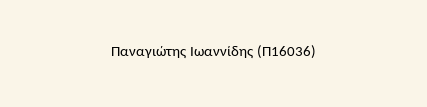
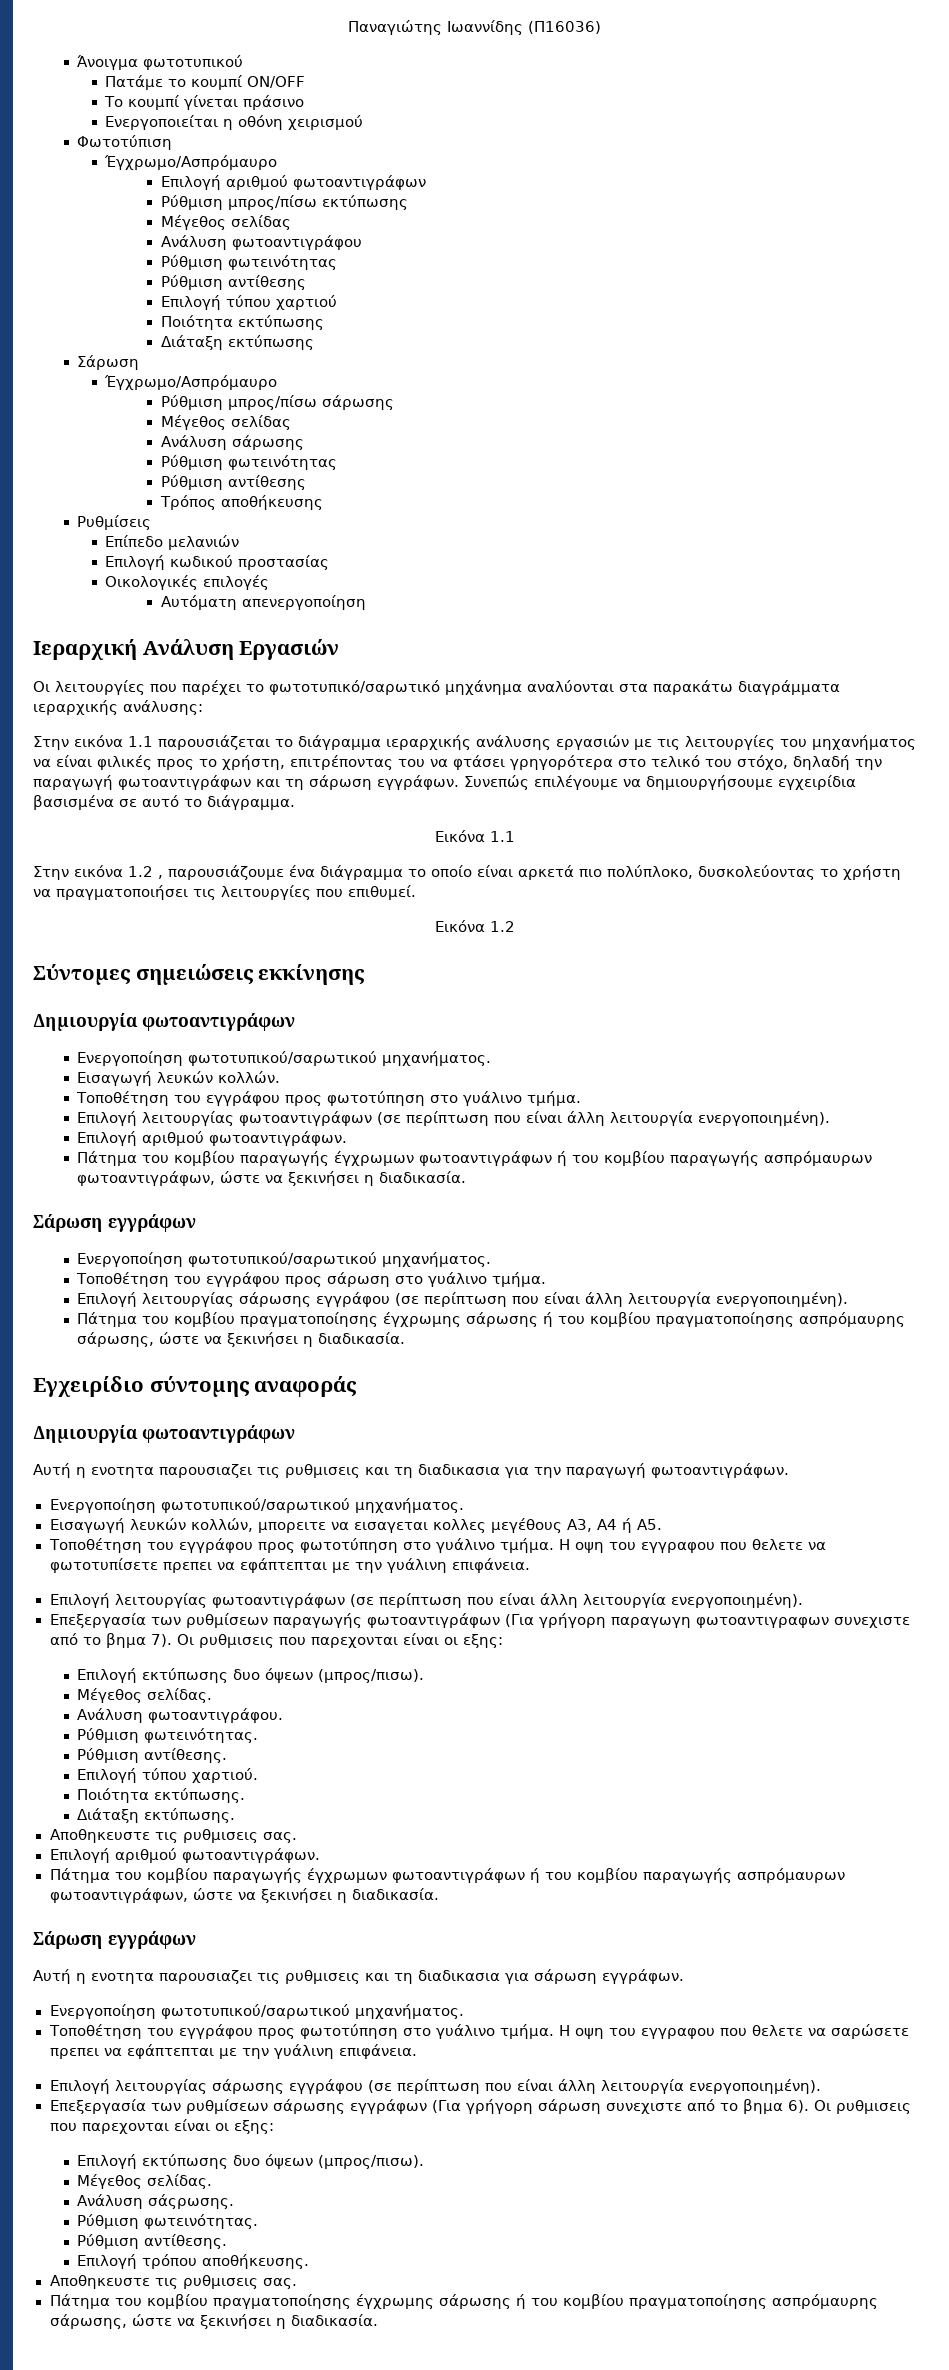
+ Άνοιγμα φωτοτυπικού
+ Πατάμε το κουμπί ON/OFF
+ Το κουμπί γίνεται πράσινο
+ Ενεργοποιείται η οθόνη χειρισμού
+ Φωτοτύπιση
+ Έγχρωμο/Ασπρόμαυρο
+ Επιλογή αριθμού φωτοαντιγράφων
+ Ρύθμιση μπρος/πίσω εκτύπωσης
+ Μέγεθος σελίδας
+ Ανάλυση φωτοαντιγράφου
+ Ρύθμιση φωτεινότητας
+ Ρύθμιση αντίθεσης
+ Επιλογή τύπου χαρτιού
+ Ποιότητα εκτύπωσης
+ Διάταξη εκτύπωσης
+ Σάρωση
+ Έγχρωμο/Ασπρόμαυρο
+ Ρύθμιση μπρος/πίσω σάρωσης
+ Μέγεθος σελίδας
+ Ανάλυση σάρωσης
+ Ρύθμιση φωτεινότητας
+ Ρύθμιση αντίθεσης
+ Τρόπος αποθήκευσης
+ Ρυθμίσεις
+ Επίπεδο μελανιών
+ Επιλογή κωδικού προστασίας
+ Οικολογικές επιλογές
+ Αυτόματη απενεργοποίηση
+ Ιεραρχική Ανάλυση Εργασιών
+ Οι λειτουργίες που παρέχει το φωτοτυπικό/σαρωτικό μηχάνημα αναλύονται στα παρακάτω διαγράμματα ιεραρχικής ανάλυσης:
+ Στην εικόνα 1.1 παρουσιάζεται το διάγραμμα ιεραρχικής ανάλυσης εργασιών με τις λειτουργίες του μηχανήματος να είναι φιλικές προς το χρήστη, επιτρέποντας του να φτάσει γρηγορότερα στο τελικό του στόχο, δηλαδή την παραγωγή φωτοαντιγράφων και τη σάρωση εγγράφων. Συνεπώς επιλέγουμε να δημιουργήσουμε εγχειρίδια βασισμένα σε αυτό το διάγραμμα.
+ Εικόνα 1.1
+ Στην εικόνα 1.2 , παρουσιάζουμε ένα διάγραμμα το οποίο είναι αρκετά πιο πολύπλοκο, δυσκολεύοντας το χρήστη να πραγματοποιήσει τις λειτουργίες που επιθυμεί.
+ Εικόνα 1.2
+ Σύντομες σημειώσεις εκκίνησης
+ Δημιουργία φωτοαντιγράφων
+ Ενεργοποίηση φωτοτυπικού/σαρωτικού μηχανήματος.
+ Εισαγωγή λευκών κολλών.
+ Τοποθέτηση του εγγράφου προς φωτοτύπηση στο γυάλινο τμήμα.
+ Επιλογή λειτουργίας φωτοαντιγράφων (σε περίπτωση που είναι άλλη λειτουργία ενεργοποιημένη).
+ Επιλογή αριθμού φωτοαντιγράφων.
+ Πάτημα του κομβίου παραγωγής έγχρωμων φωτοαντιγράφων ή του κομβίου παραγωγής ασπρόμαυρων φωτοαντιγράφων, ώστε να ξεκινήσει η διαδικασία.
+ Σάρωση εγγράφων
+ Ενεργοποίηση φωτοτυπικού/σαρωτικού μηχανήματος.
+ Τοποθέτηση του εγγράφου προς σάρωση στο γυάλινο τμήμα.
+ Επιλογή λειτουργίας σάρωσης εγγράφου (σε περίπτωση που είναι άλλη λειτουργία ενεργοποιημένη).
+ Πάτημα του κομβίου πραγματοποίησης έγχρωμης σάρωσης ή του κομβίου πραγματοποίησης ασπρόμαυρης σάρωσης, ώστε να ξεκινήσει η διαδικασία.
+ Εγχειρίδιο σύντομης αναφοράς
+ Δημιουργία φωτοαντιγράφων
+ Αυτή η ενοτητα παρουσιαζει τις ρυθμισεις και τη διαδικασια για την παραγωγή φωτοαντιγράφων.
+ Ενεργοποίηση φωτοτυπικού/σαρωτικού μηχανήματος.
+ Εισαγωγή λευκών κολλών, μπορειτε να εισαγεται κολλες μεγέθους Α3, Α4 ή Α5.
+ Τοποθέτηση του εγγράφου προς φωτοτύπηση στο γυάλινο τμήμα. Η οψη του εγγραφου που θελετε να φωτοτυπίσετε πρεπει να εφάπτεπται με την γυάλινη επιφάνεια.
+ Επιλογή λειτουργίας φωτοαντιγράφων (σε περίπτωση που είναι άλλη λειτουργία ενεργοποιημένη).
+ Επεξεργασία των ρυθμίσεων παραγωγής φωτοαντιγράφων (Για γρήγορη παραγωγη φωτοαντιγραφων συνεχιστε από το βημα 7). Οι ρυθμισεις που παρεχονται είναι οι εξης:
+ Επιλογή εκτύπωσης δυο όψεων (μπρος/πισω).
+ Μέγεθος σελίδας.
+ Ανάλυση φωτοαντιγράφου.
+ Ρύθμιση φωτεινότητας.
+ Ρύθμιση αντίθεσης.
+ Επιλογή τύπου χαρτιού.
+ Ποιότητα εκτύπωσης.
+ Διάταξη εκτύπωσης.
+ Αποθηκευστε τις ρυθμισεις σας.
+ Επιλογή αριθμού φωτοαντιγράφων.
+ Πάτημα του κομβίου παραγωγής έγχρωμων φωτοαντιγράφων ή του κομβίου παραγωγής ασπρόμαυρων φωτοαντιγράφων, ώστε να ξεκινήσει η διαδικασία.
+ Σάρωση εγγράφων
+ Αυτή η ενοτητα παρουσιαζει τις ρυθμισεις και τη διαδικασια για σάρωση εγγράφων.
+ Ενεργοποίηση φωτοτυπικού/σαρωτικού μηχανήματος.
+ Τοποθέτηση του εγγράφου προς φωτοτύπηση στο γυάλινο τμήμα. Η οψη του εγγραφου που θελετε να σαρώσετε πρεπει να εφάπτεπται με την γυάλινη επιφάνεια.
+ Επιλογή λειτουργίας σάρωσης εγγράφου (σε περίπτωση που είναι άλλη λειτουργία ενεργοποιημένη).
+ Επεξεργασία των ρυθμίσεων σάρωσης εγγράφων (Για γρήγορη σάρωση συνεχιστε από το βημα 6). Οι ρυθμισεις που παρεχονται είναι οι εξης:
+ Επιλογή εκτύπωσης δυο όψεων (μπρος/πισω).
+ Μέγεθος σελίδας.
+ Ανάλυση σάςρωσης.
+ Ρύθμιση φωτεινότητας.
+ Ρύθμιση αντίθεσης.
+ Επιλογή τρόπου αποθήκευσης.
+ Αποθηκευστε τις ρυθμισεις σας.
+ Πάτημα του κομβίου πραγματοποίησης έγχρωμης σάρωσης ή του κομβίου πραγματοποίησης ασπρόμαυρης σάρωσης, ώστε να ξεκινήσει η διαδικασία.

